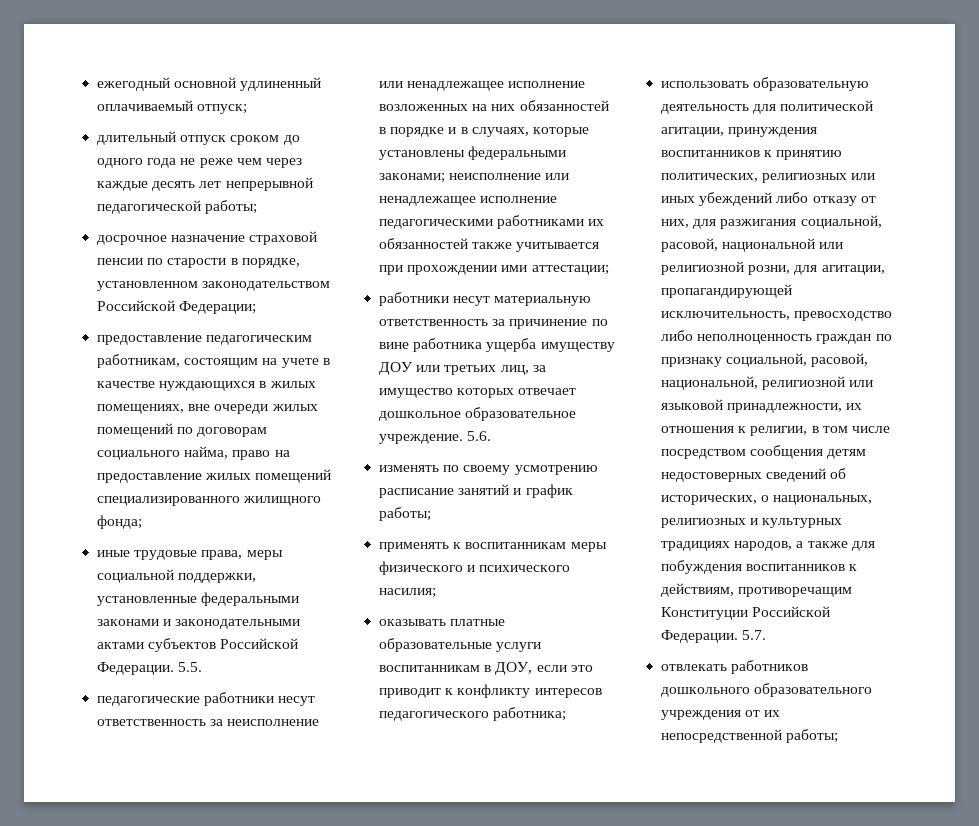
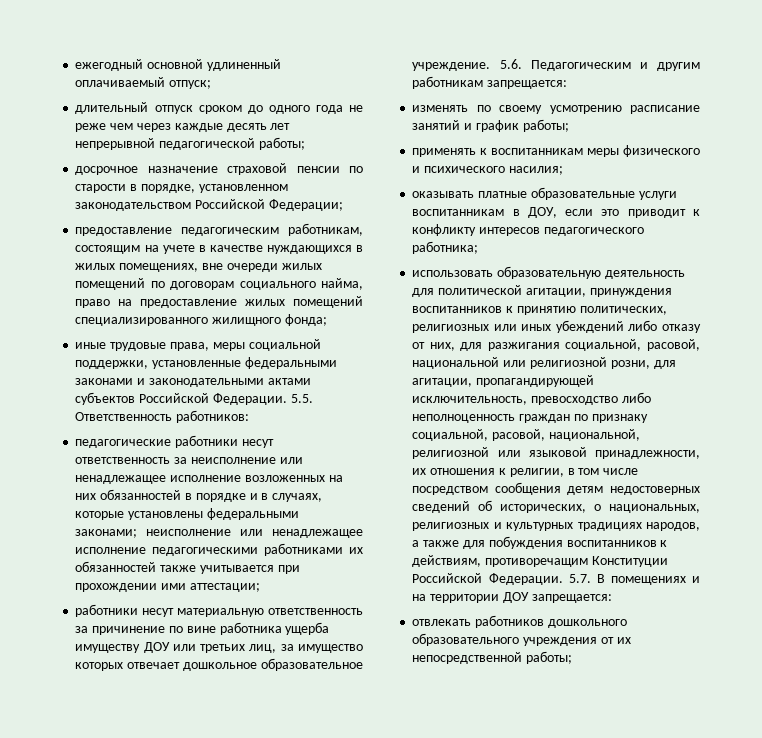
- 5.5.
+ 5.5. Ответственность работников:
- 5.6.
+ 5.6. Педагогическим и другим работникам запрещается:
- 5.7.
+ 5.7. В помещениях и на территории ДОУ запрещается:

